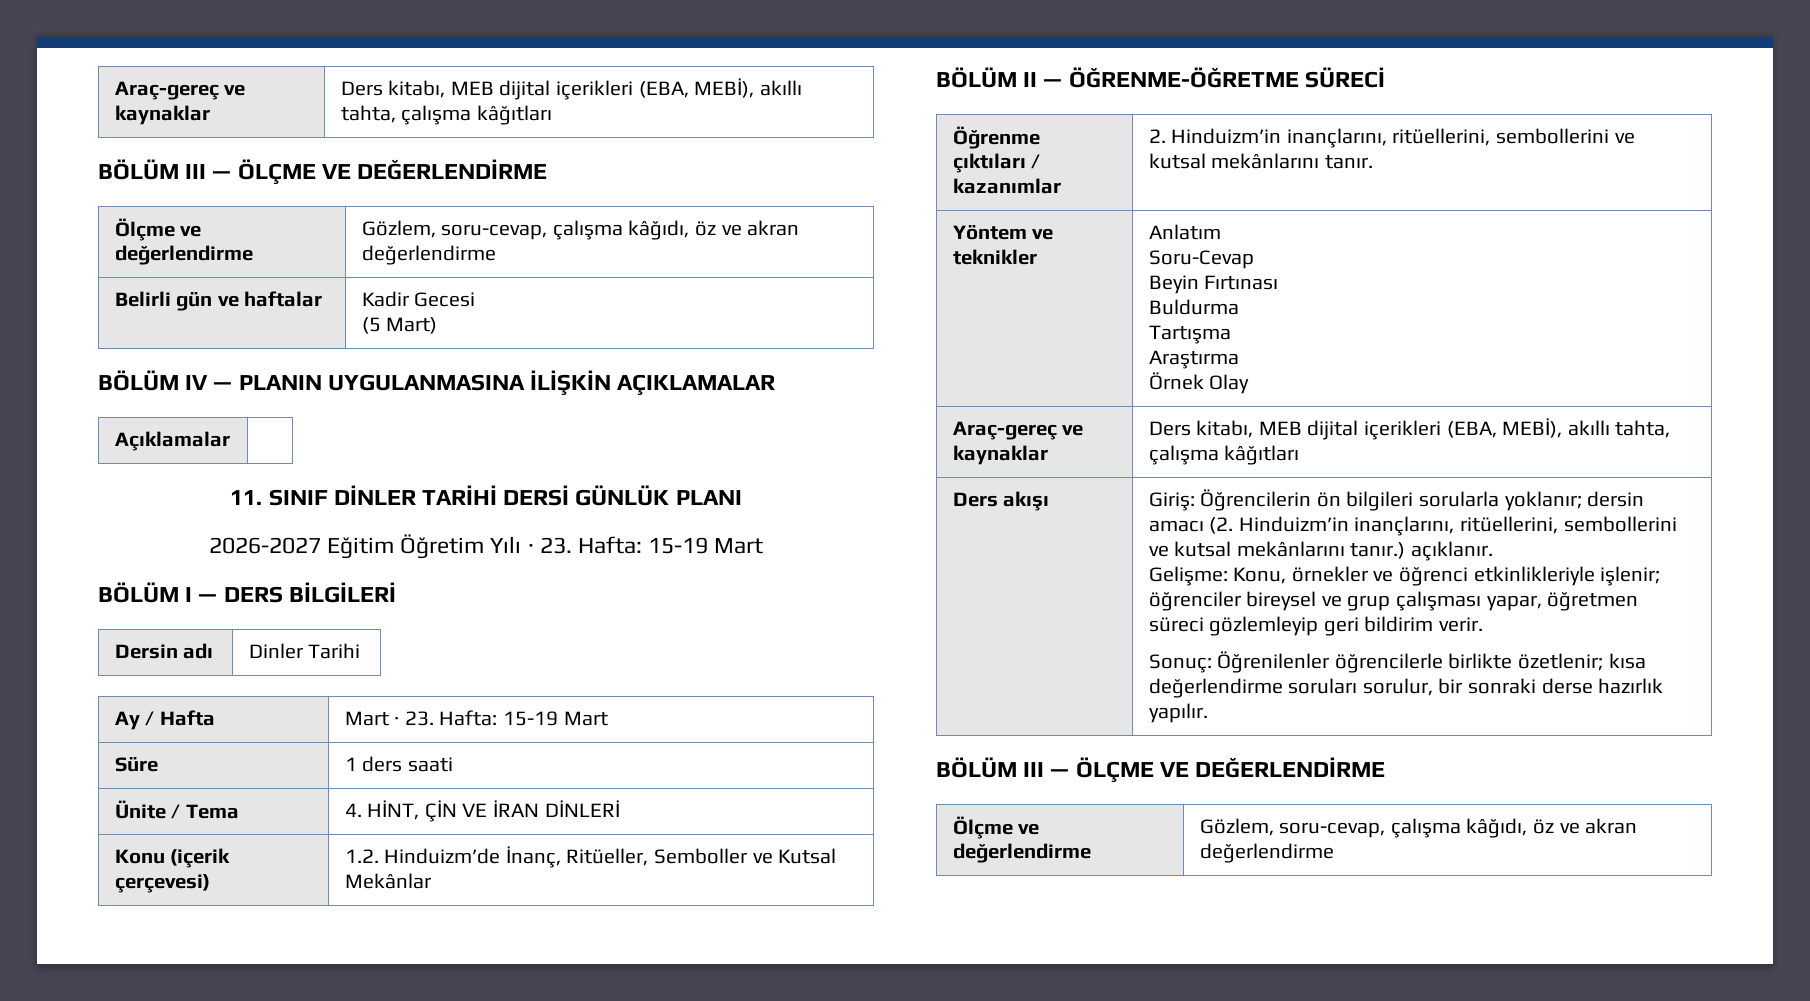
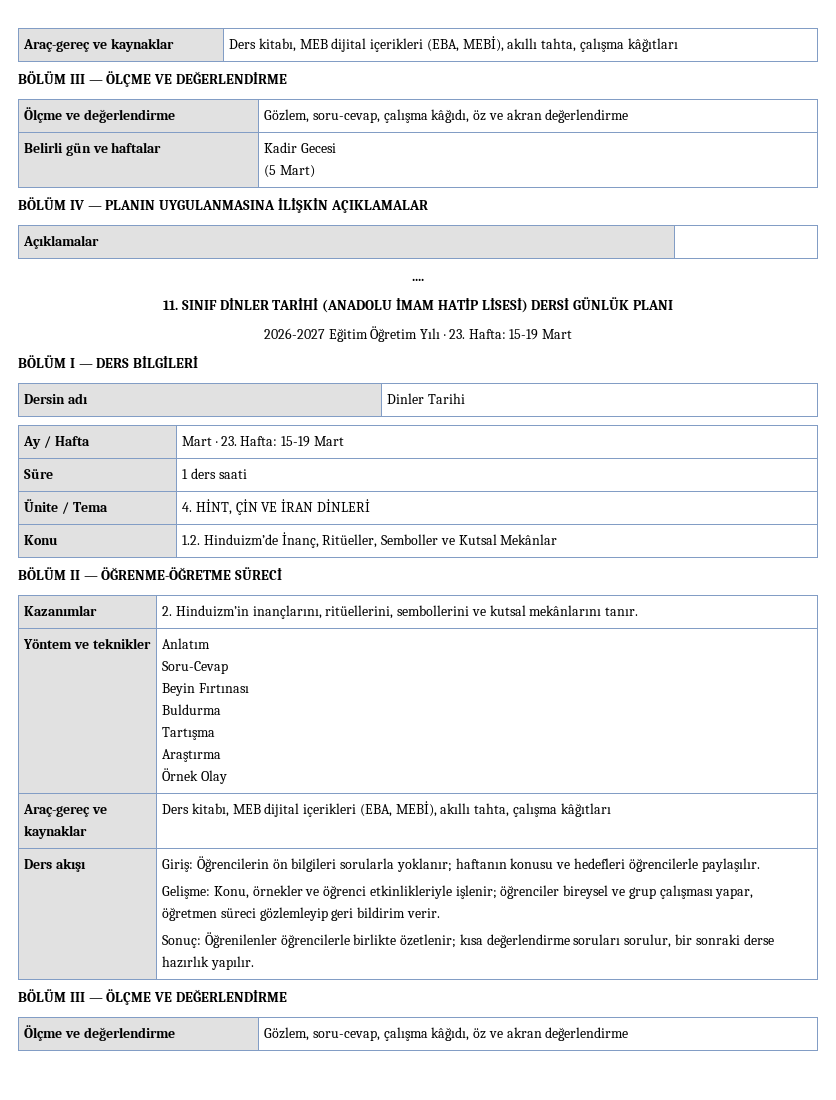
+ ....
- 11. SINIF DİNLER TARİHİ DERSİ GÜNLÜK PLANI
+ 11. SINIF DİNLER TARİHİ (ANADOLU İMAM HATİP LİSESİ) DERSİ GÜNLÜK PLANI
- Konu (içerik çerçevesi) | 1.2. Hinduizm’de İnanç, Ritüeller, Semboller ve Kutsal Mekânlar
+ Konu | 1.2. Hinduizm’de İnanç, Ritüeller, Semboller ve Kutsal Mekânlar
- Öğrenme çıktıları / kazanımlar | 2. Hinduizm’in inançlarını, ritüellerini, sembollerini ve kutsal mekânlarını tanır.
+ Kazanımlar | 2. Hinduizm’in inançlarını, ritüellerini, sembollerini ve kutsal mekânlarını tanır.
- Giriş: Öğrencilerin ön bilgileri sorularla yoklanır; dersin amacı (2. Hinduizm’in inançlarını, ritüellerini, sembollerini ve kutsal mekânlarını tanır.) açıklanır.
+ Giriş: Öğrencilerin ön bilgileri sorularla yoklanır; haftanın konusu ve hedefleri öğrencilerle paylaşılır.

